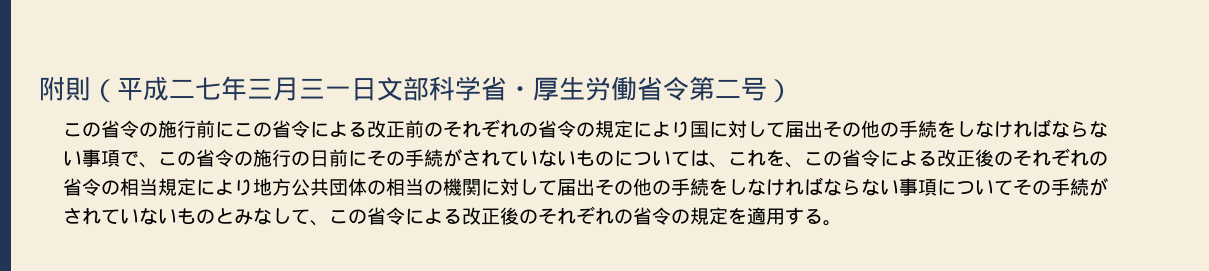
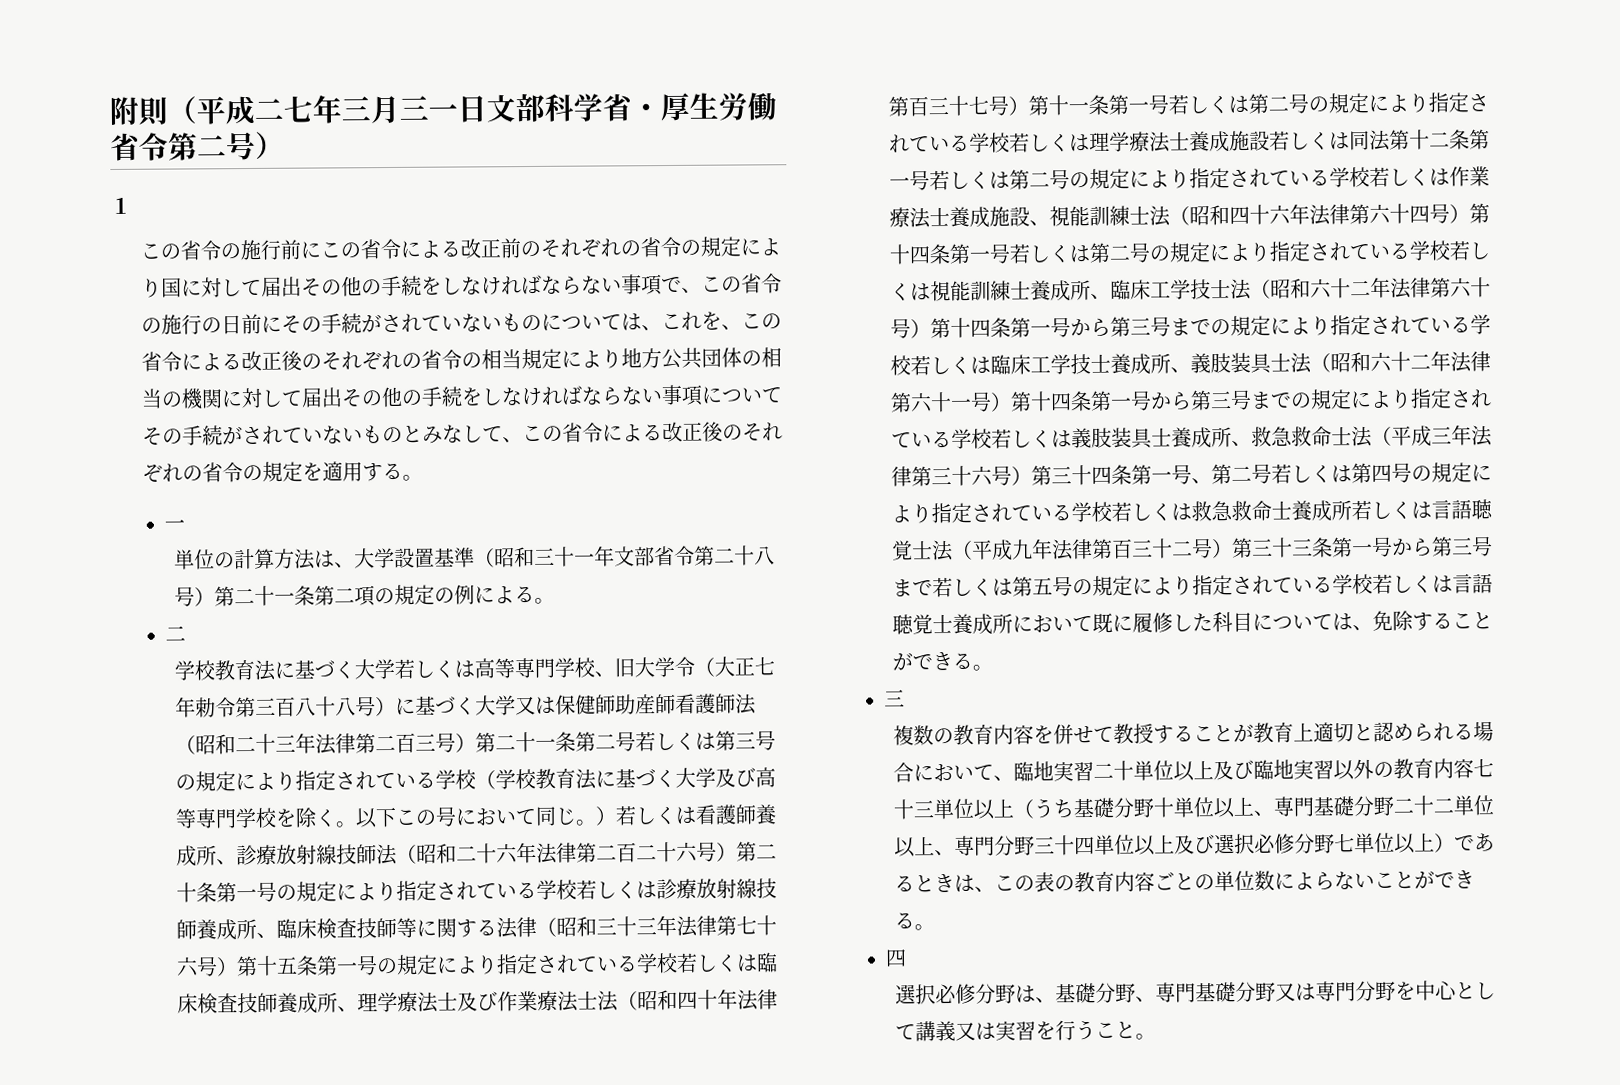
+ １
  この省令の施行前にこの省令による改正前のそれぞれの省令の規定により国に対して届出その他の手続をしなければならない事項で、この省令の施行の日前にその手続がされていないものについては、これを、この省令による改正後のそれぞれの省令の相当規定により地方公共団体の相当の機関に対して届出その他の手続をしなければならない事項についてその手続がされていないものとみなして、この省令による改正後のそれぞれの省令の規定を適用する。
+ 一
+ 単位の計算方法は、大学設置基準（昭和三十一年文部省令第二十八号）第二十一条第二項の規定の例による。
+ 二
+ 学校教育法に基づく大学若しくは高等専門学校、旧大学令（大正七年勅令第三百八十八号）に基づく大学又は保健師助産師看護師法（昭和二十三年法律第二百三号）第二十一条第二号若しくは第三号の規定により指定されている学校（学校教育法に基づく大学及び高等専門学校を除く。以下この号において同じ。）若しくは看護師養成所、診療放射線技師法（昭和二十六年法律第二百二十六号）第二十条第一号の規定により指定されている学校若しくは診療放射線技師養成所、臨床検査技師等に関する法律（昭和三十三年法律第七十六号）第十五条第一号の規定により指定されている学校若しくは臨床検査技師養成所、理学療法士及び作業療法士法（昭和四十年法律第百三十七号）第十一条第一号若しくは第二号の規定により指定されている学校若しくは理学療法士養成施設若しくは同法第十二条第一号若しくは第二号の規定により指定されている学校若しくは作業療法士養成施設、視能訓練士法（昭和四十六年法律第六十四号）第十四条第一号若しくは第二号の規定により指定されている学校若しくは視能訓練士養成所、臨床工学技士法（昭和六十二年法律第六十号）第十四条第一号から第三号までの規定により指定されている学校若しくは臨床工学技士養成所、義肢装具士法（昭和六十二年法律第六十一号）第十四条第一号から第三号までの規定により指定されている学校若しくは義肢装具士養成所、救急救命士法（平成三年法律第三十六号）第三十四条第一号、第二号若しくは第四号の規定により指定されている学校若しくは救急救命士養成所若しくは言語聴覚士法（平成九年法律第百三十二号）第三十三条第一号から第三号まで若しくは第五号の規定により指定されている学校若しくは言語聴覚士養成所において既に履修した科目については、免除することができる。
+ 三
+ 複数の教育内容を併せて教授することが教育上適切と認められる場合において、臨地実習二十単位以上及び臨地実習以外の教育内容七十三単位以上（うち基礎分野十単位以上、専門基礎分野二十二単位以上、専門分野三十四単位以上及び選択必修分野七単位以上）であるときは、この表の教育内容ごとの単位数によらないことができる。
+ 四
+ 選択必修分野は、基礎分野、専門基礎分野又は専門分野を中心として講義又は実習を行うこと。

